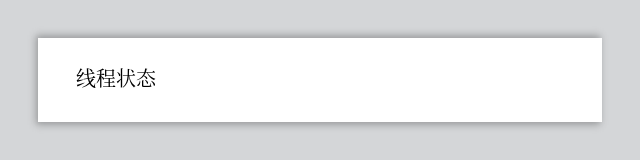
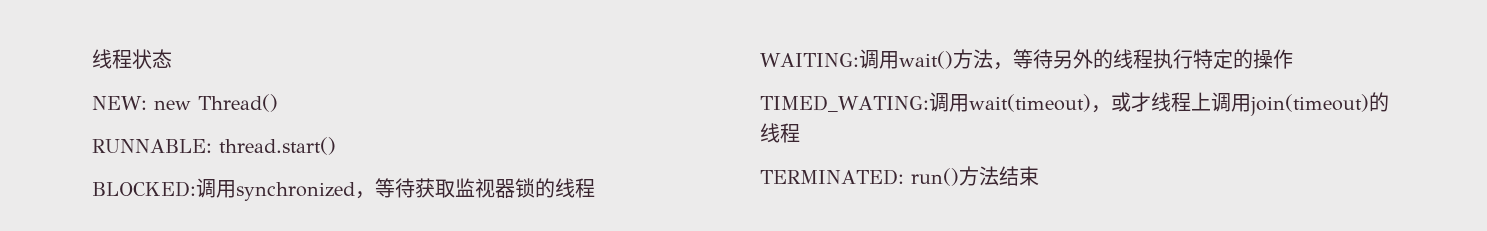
+ NEW: new Thread()
+ RUNNABLE: thread.start()
+ BLOCKED:调用synchronized，等待获取监视器锁的线程
+ WAITING:调用wait()方法，等待另外的线程执行特定的操作
+ TIMED_WATING:调用wait(timeout)，或才线程上调用join(timeout)的线程
+ TERMINATED: run()方法结束

